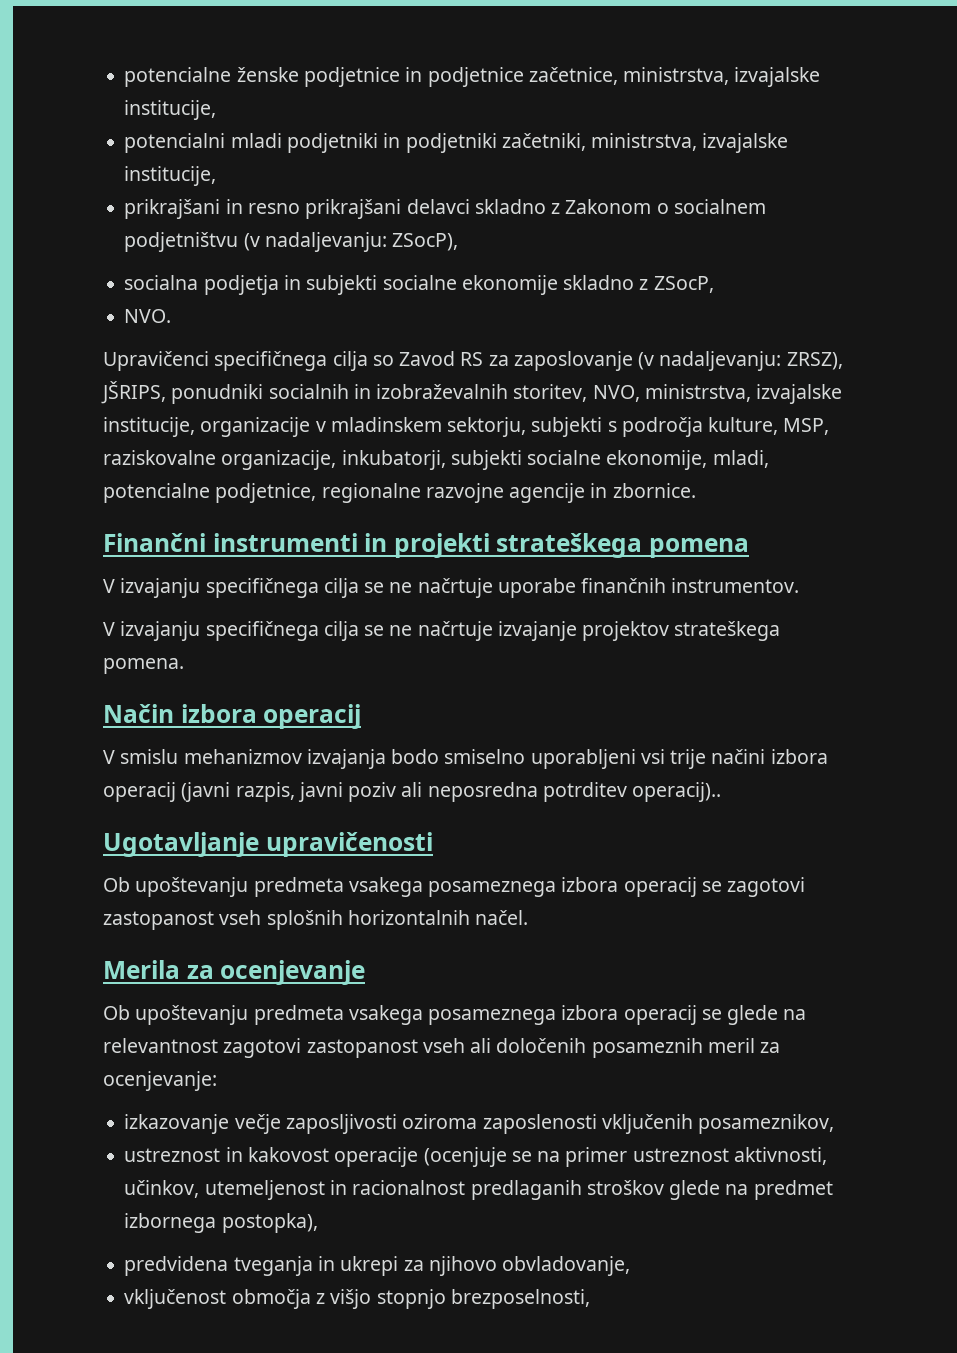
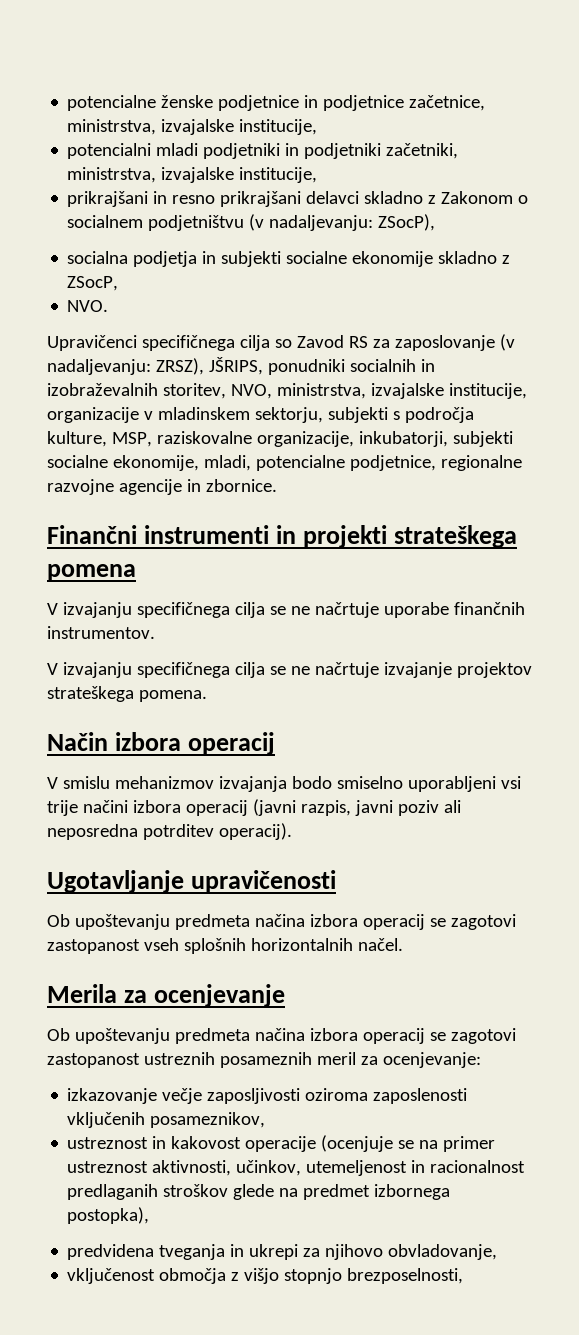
- V smislu mehanizmov izvajanja bodo smiselno uporabljeni vsi trije načini izbora operacij (javni razpis, javni poziv ali neposredna potrditev operacij)..
+ V smislu mehanizmov izvajanja bodo smiselno uporabljeni vsi trije načini izbora operacij (javni razpis, javni poziv ali neposredna potrditev operacij).
- Ob upoštevanju predmeta vsakega posameznega izbora operacij se zagotovi zastopanost vseh splošnih horizontalnih načel.
+ Ob upoštevanju predmeta načina izbora operacij se zagotovi zastopanost vseh splošnih horizontalnih načel.
- Ob upoštevanju predmeta vsakega posameznega izbora operacij se glede na relevantnost zagotovi zastopanost vseh ali določenih posameznih meril za ocenjevanje:
+ Ob upoštevanju predmeta načina izbora operacij se zagotovi zastopanost ustreznih posameznih meril za ocenjevanje:

